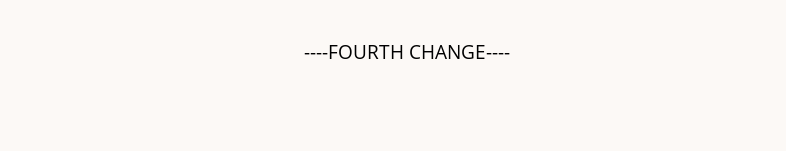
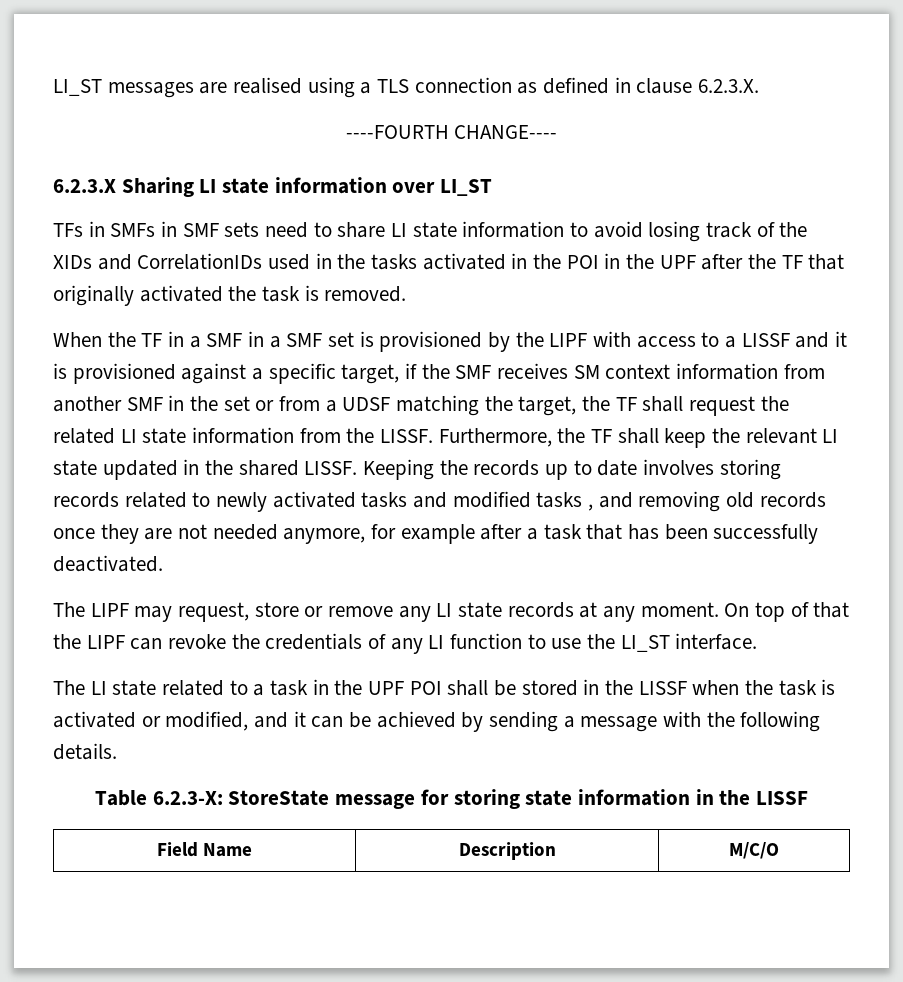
+ LI_ST messages are realised using a TLS connection as defined in clause 6.2.3.X.
  ----FOURTH CHANGE----
+ 6.2.3.X Sharing LI state information over LI_ST
+ TFs in SMFs in SMF sets need to share LI state information to avoid losing track of the XIDs and CorrelationIDs used in the tasks activated in the POI in the UPF after the TF that originally activated the task is removed.
+ When the TF in a SMF in a SMF set is provisioned by the LIPF with access to a LISSF and it is provisioned against a specific target, if the SMF receives SM context information from another SMF in the set or from a UDSF matching the target, the TF shall request the related LI state information from the LISSF. Furthermore, the TF shall keep the relevant LI state updated in the shared LISSF. Keeping the records up to date involves storing records related to newly activated tasks and modified tasks , and removing old records once they are not needed anymore, for example after a task that has been successfully deactivated.
+ The LIPF may request, store or remove any LI state records at any moment. On top of that the LIPF can revoke the credentials of any LI function to use the LI_ST interface.
+ The LI state related to a task in the UPF POI shall be stored in the LISSF when the task is activated or modified, and it can be achieved by sending a message with the following details.
+ Table 6.2.3-X: StoreState message for storing state information in the LISSF
+ Field Name | Description | M/C/O

